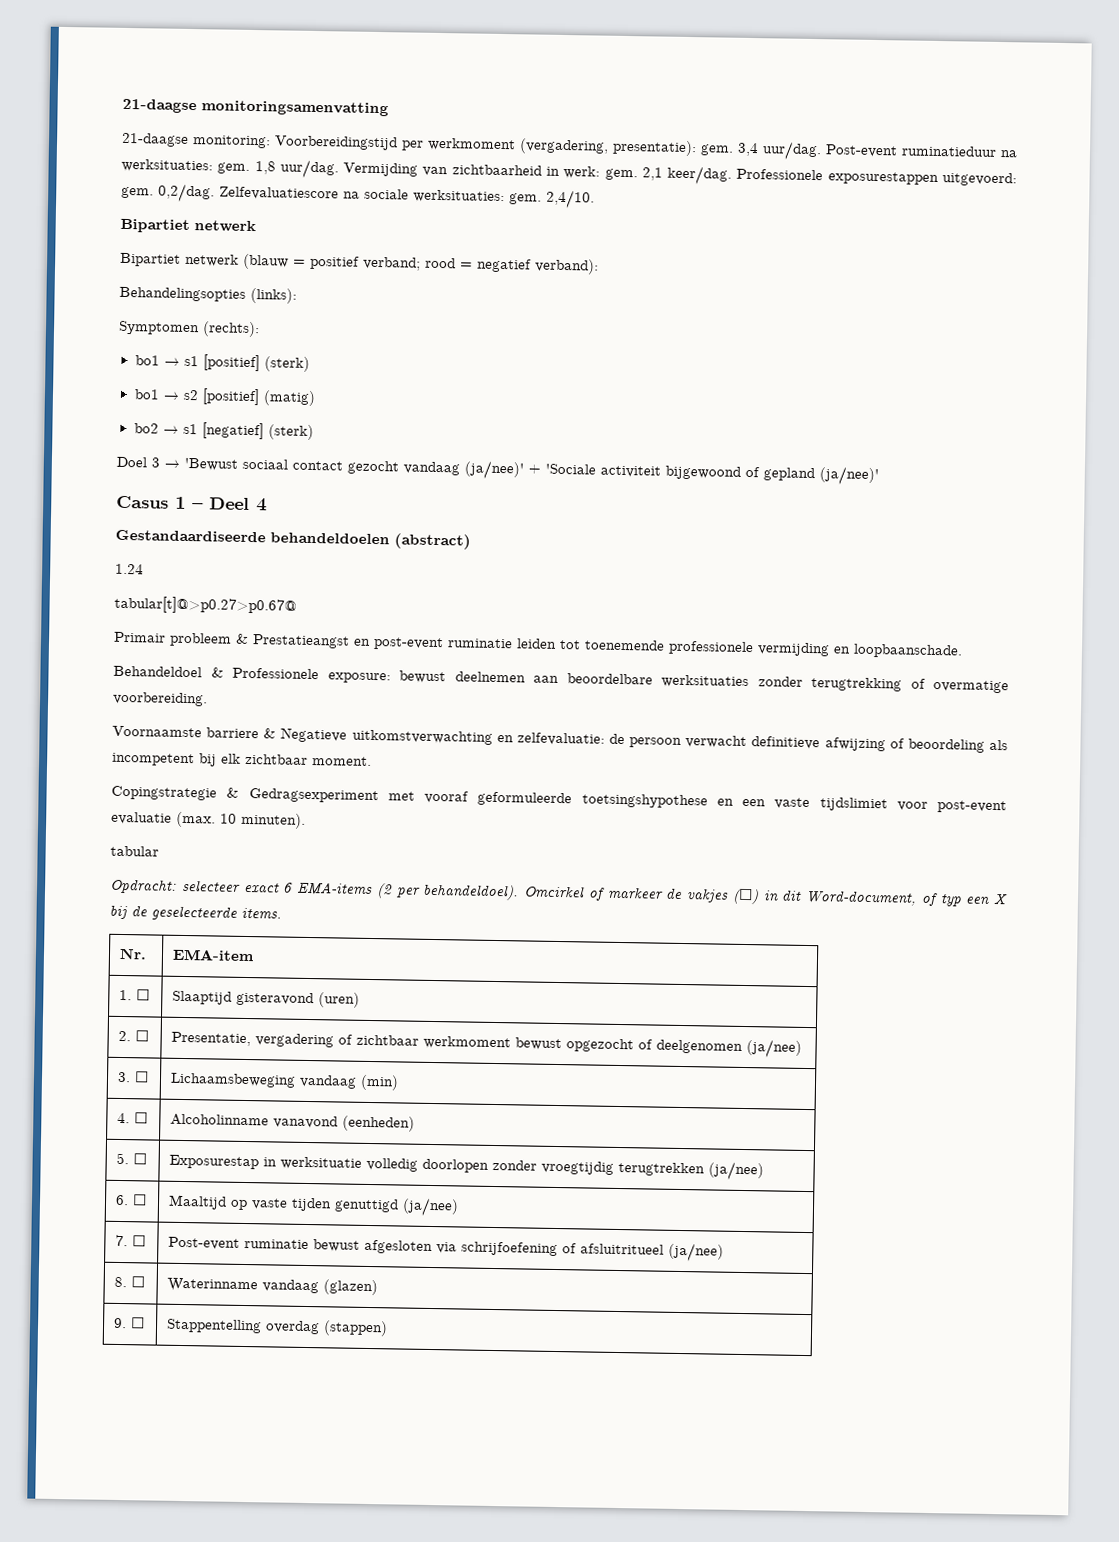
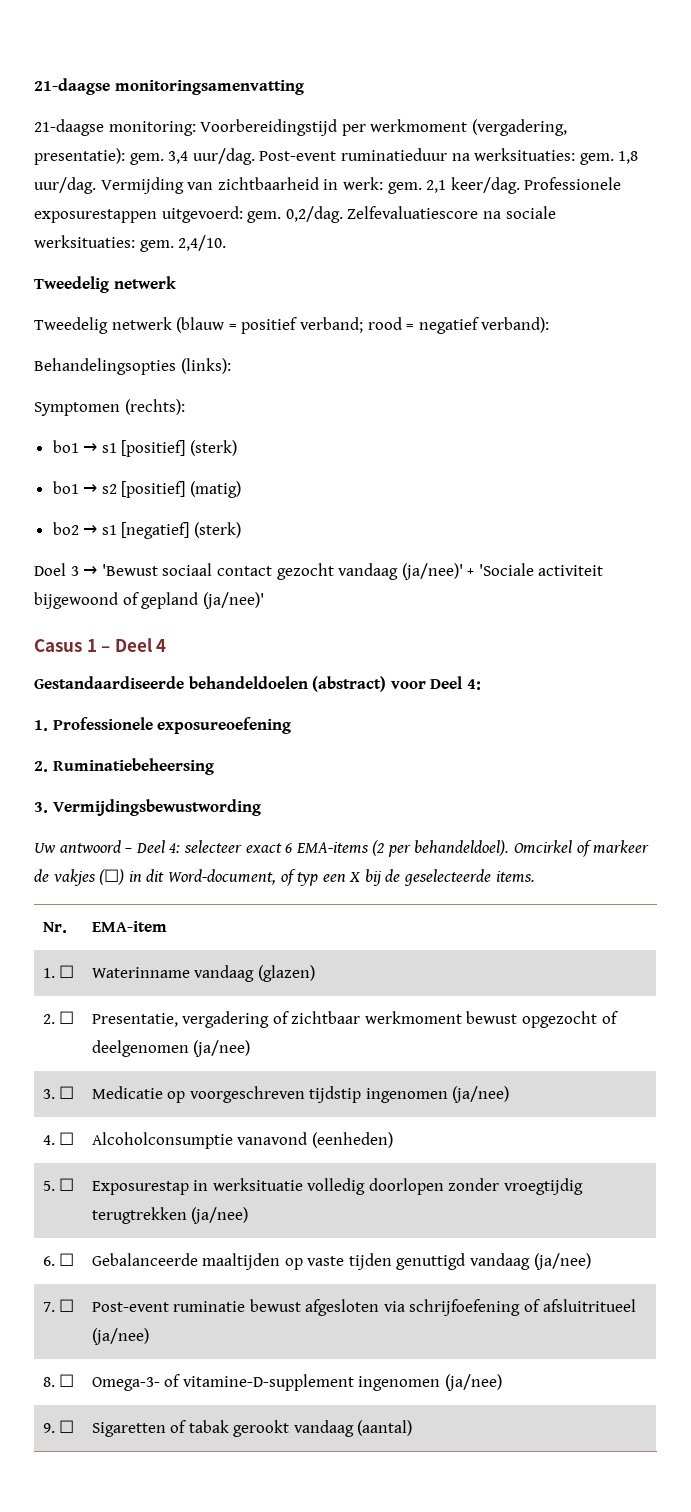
  2,4/10.
- Bipartiet netwerk
+ Tweedelig netwerk
- Bipartiet netwerk (blauw = positief verband; rood = negatief verband):
+ Tweedelig netwerk (blauw = positief verband; rood = negatief verband):
- Gestandaardiseerde behandeldoelen (abstract)
- 1.24
- tabular[t]@>p0.27>p0.67@
- Primair probleem & Prestatieangst en post-event ruminatie leiden tot toenemende professionele vermijding en loopbaanschade.
- Behandeldoel & Professionele exposure: bewust deelnemen aan beoordelbare werksituaties zonder terugtrekking of overmatige voorbereiding.
- Voornaamste barriere & Negatieve uitkomstverwachting en zelfevaluatie: de persoon verwacht definitieve afwijzing of beoordeling als incompetent bij elk zichtbaar moment.
- Copingstrategie & Gedragsexperiment met vooraf geformuleerde toetsingshypothese en een vaste tijdslimiet voor post-event evaluatie (max. 10 minuten).
- tabular
- Opdracht: selecteer exact 6 EMA-items (2 per behandeldoel).
+ Gestandaardiseerde behandeldoelen (abstract) voor Deel 4:
+ 1. Professionele exposureoefening
+ 2. Ruminatiebeheersing
+ 3. Vermijdingsbewustwording
+ Uw antwoord – Deel 4: selecteer exact 6 EMA-items (2 per behandeldoel).
- 1. ☐ | Slaaptijd gisteravond (uren)
+ 1. ☐ | Waterinname vandaag (glazen)
- 3. ☐ | Lichaamsbeweging vandaag (min)
+ 3. ☐ | Medicatie op voorgeschreven tijdstip ingenomen (ja/nee)
- 4. ☐ | Alcoholinname vanavond (eenheden)
+ 4. ☐ | Alcoholconsumptie vanavond (eenheden)
- 6. ☐ | Maaltijd op vaste tijden genuttigd (ja/nee)
+ 6. ☐ | Gebalanceerde maaltijden op vaste tijden genuttigd vandaag (ja/nee)
- 8. ☐ | Waterinname vandaag (glazen)
- 9. ☐ | Stappentelling overdag (stappen)
+ 8. ☐ | Omega-3- of vitamine-D-supplement ingenomen (ja/nee)
+ 9. ☐ | Sigaretten of tabak gerookt vandaag (aantal)

